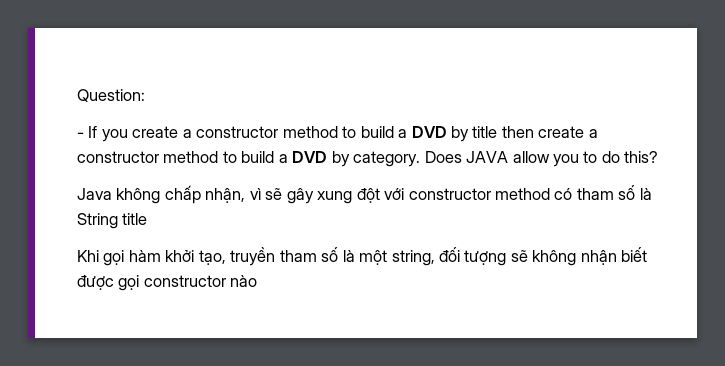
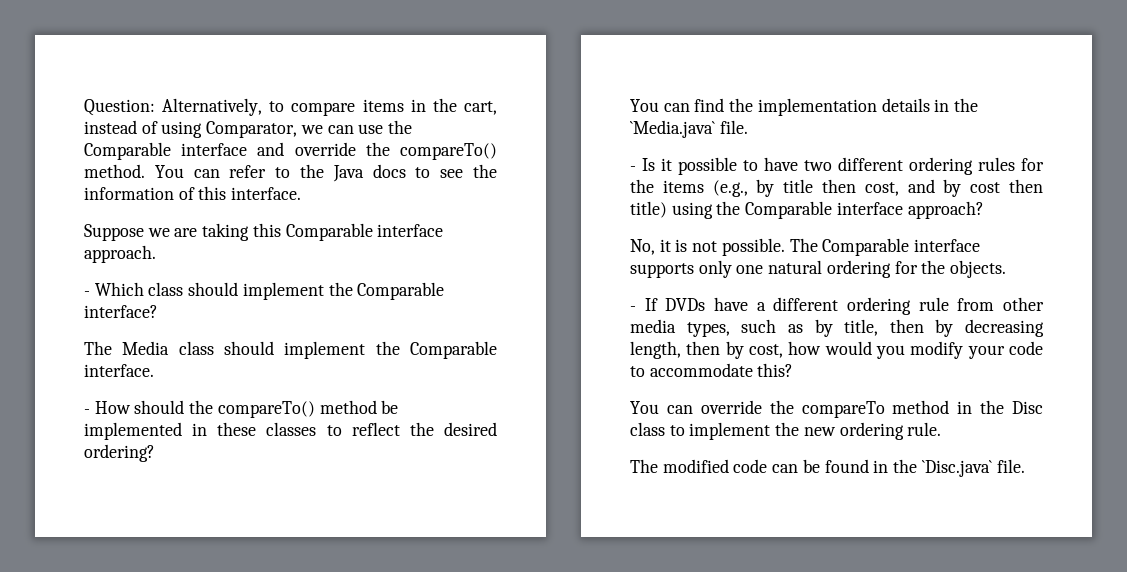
- Question:
- - If you create a constructor method to build a DVD by title then create a constructor method to build a DVD by category. Does JAVA allow you to do this?
- Java không chấp nhận, vì sẽ gây xung đột với constructor method có tham số là String title
- Khi gọi hàm khởi tạo, truyền tham số là một string, đối tượng sẽ không nhận biết được gọi constructor nào
+ Question: Alternatively, to compare items in the cart, instead of using Comparator, we can use the Comparable interface and override the compareTo() method. You can refer to the Java docs to see the information of this interface.
+ Suppose we are taking this Comparable interface approach.
+ - Which class should implement the Comparable interface?
+ The Media class should implement the Comparable interface.
+ - How should the compareTo() method be implemented in these classes to reflect the desired ordering?
+ You can find the implementation details in the `Media.java` file.
+ - Is it possible to have two different ordering rules for the items (e.g., by title then cost, and by cost then title) using the Comparable interface approach?
+ No, it is not possible. The Comparable interface supports only one natural ordering for the objects.
+ - If DVDs have a different ordering rule from other media types, such as by title, then by decreasing length, then by cost, how would you modify your code to accommodate this?
+ You can override the compareTo method in the Disc class to implement the new ordering rule.
+ The modified code can be found in the `Disc.java` file.

